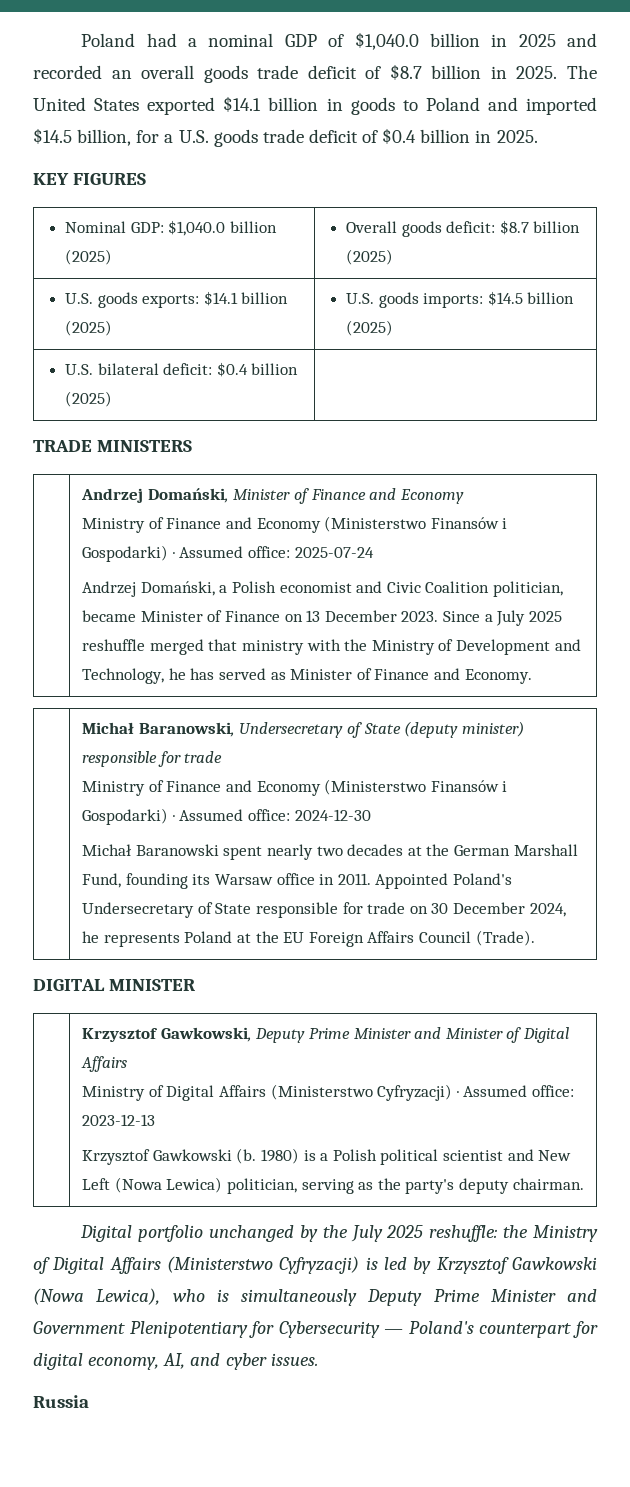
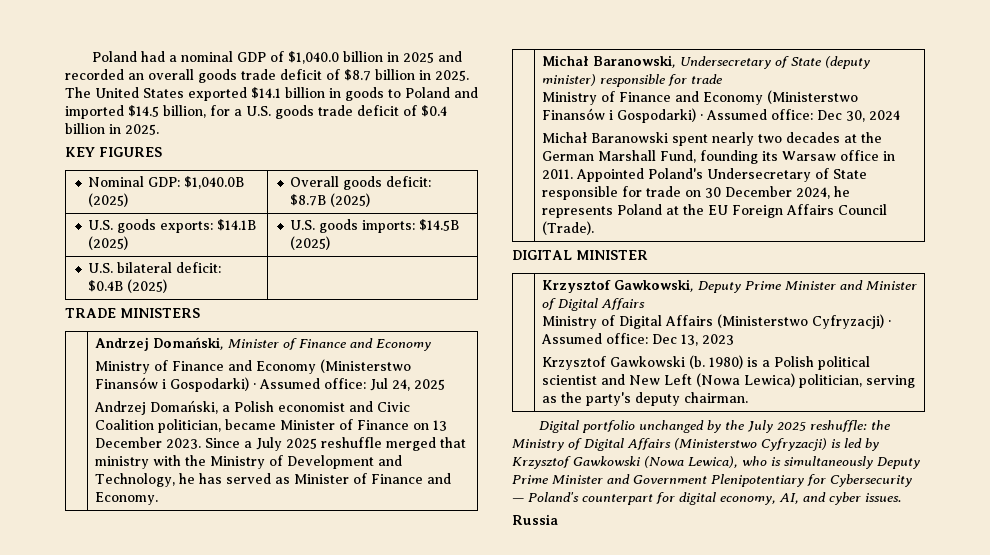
- Nominal GDP: $1,040.0 billion (2025) | Overall goods deficit: $8.7 billion (2025)
+ Nominal GDP: $1,040.0B (2025) | Overall goods deficit: $8.7B (2025)
- U.S. goods exports: $14.1 billion (2025) | U.S. goods imports: $14.5 billion (2025)
+ U.S. goods exports: $14.1B (2025) | U.S. goods imports: $14.5B (2025)
- U.S. bilateral deficit: $0.4 billion (2025) |
+ U.S. bilateral deficit: $0.4B (2025) |
- Ministry of Finance and Economy (Ministerstwo Finansów i Gospodarki) · Assumed office: 2025-07-24
+ Ministry of Finance and Economy (Ministerstwo Finansów i Gospodarki) · Assumed office: Jul 24, 2025
- Ministry of Finance and Economy (Ministerstwo Finansów i Gospodarki) · Assumed office: 2024-12-30
+ Ministry of Finance and Economy (Ministerstwo Finansów i Gospodarki) · Assumed office: Dec 30, 2024
- Ministry of Digital Affairs (Ministerstwo Cyfryzacji) · Assumed office: 2023-12-13
+ Ministry of Digital Affairs (Ministerstwo Cyfryzacji) · Assumed office: Dec 13, 2023

